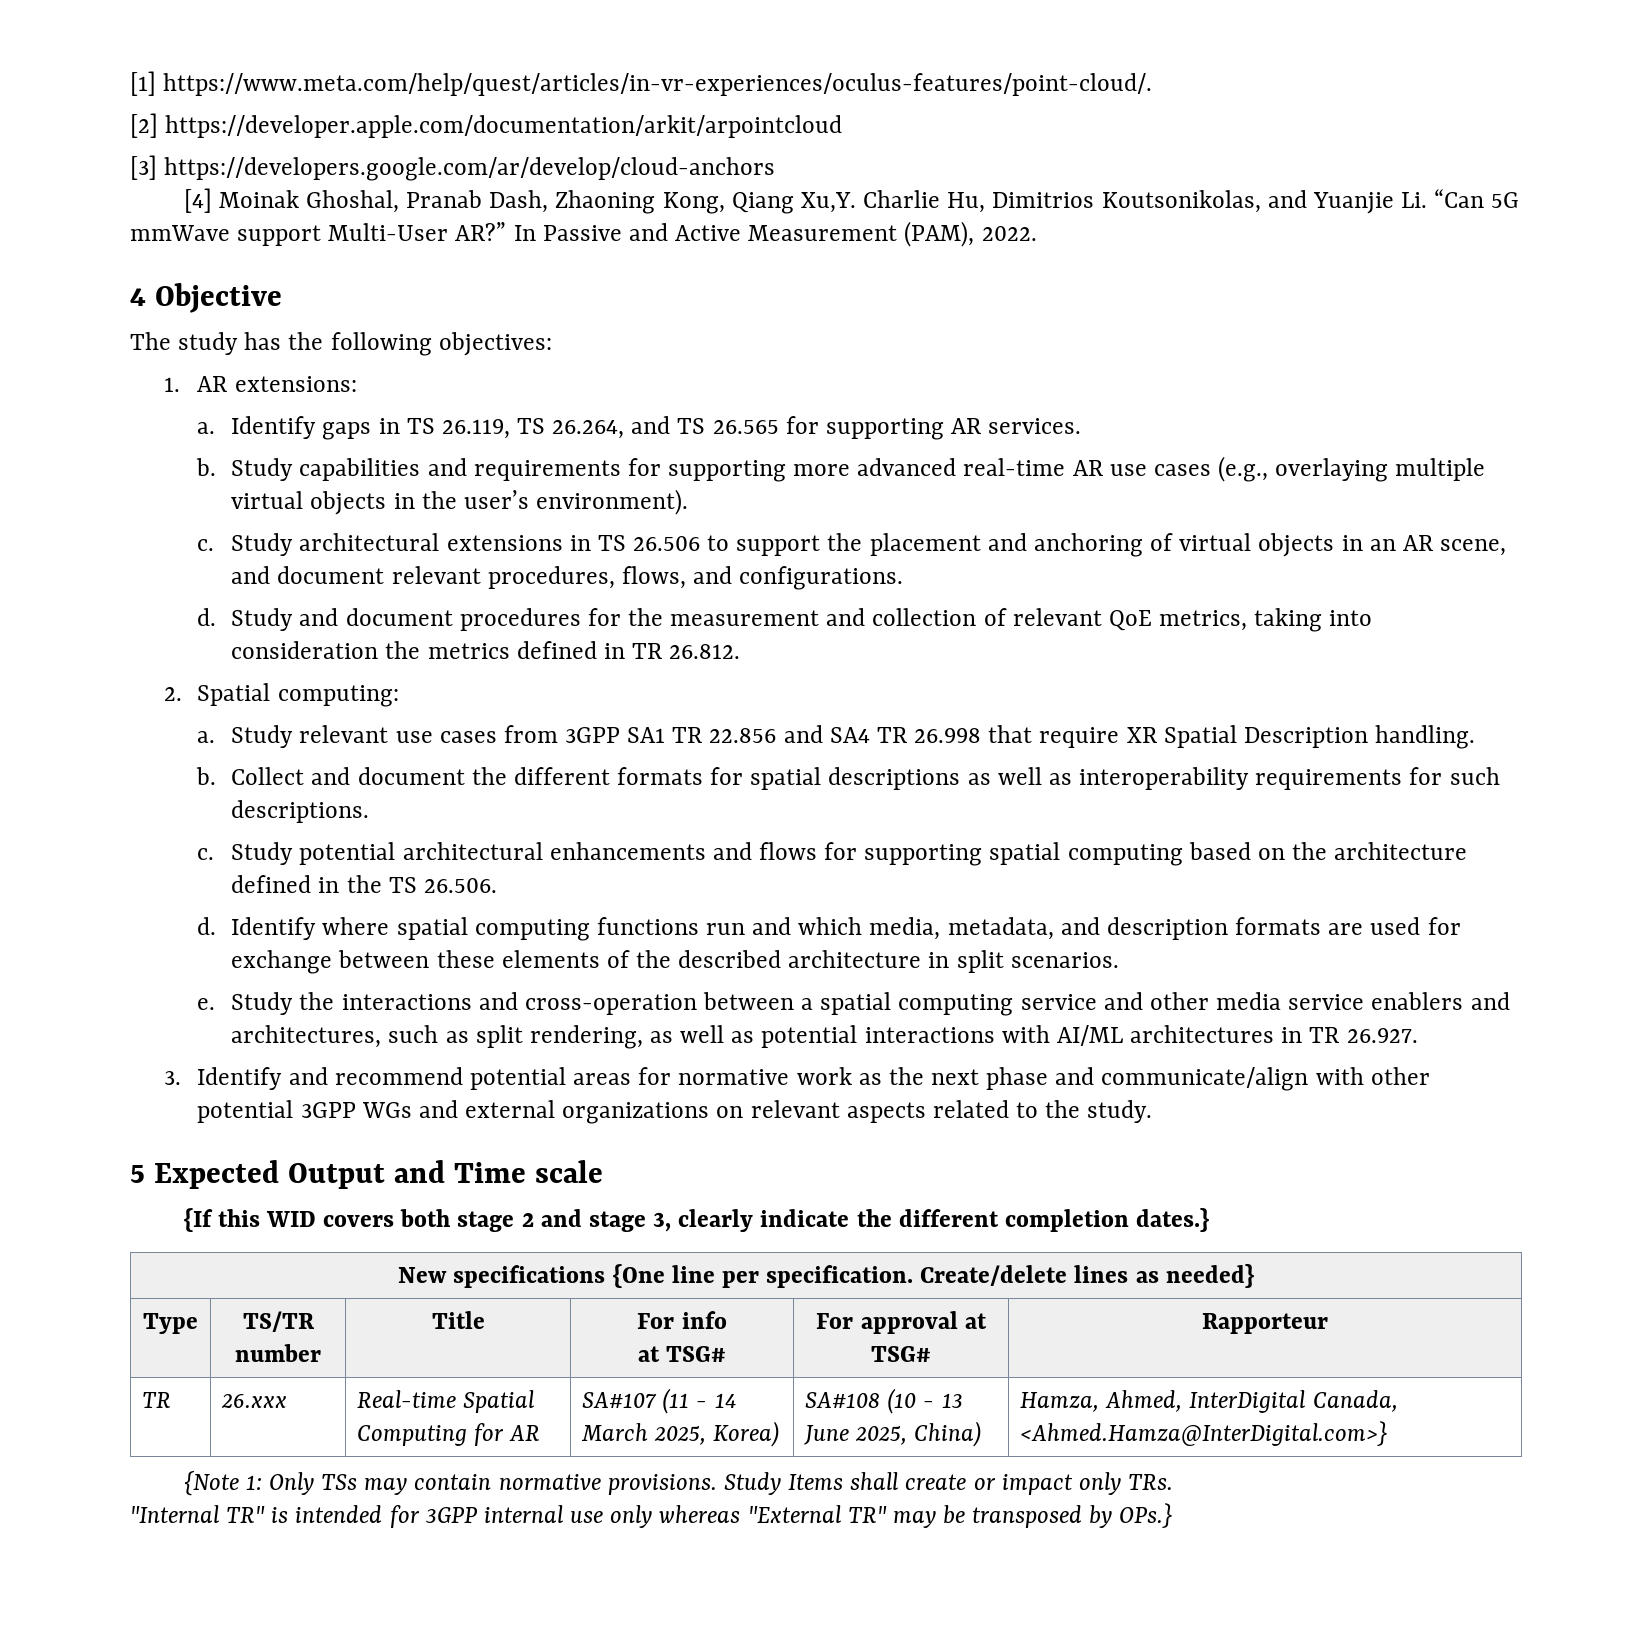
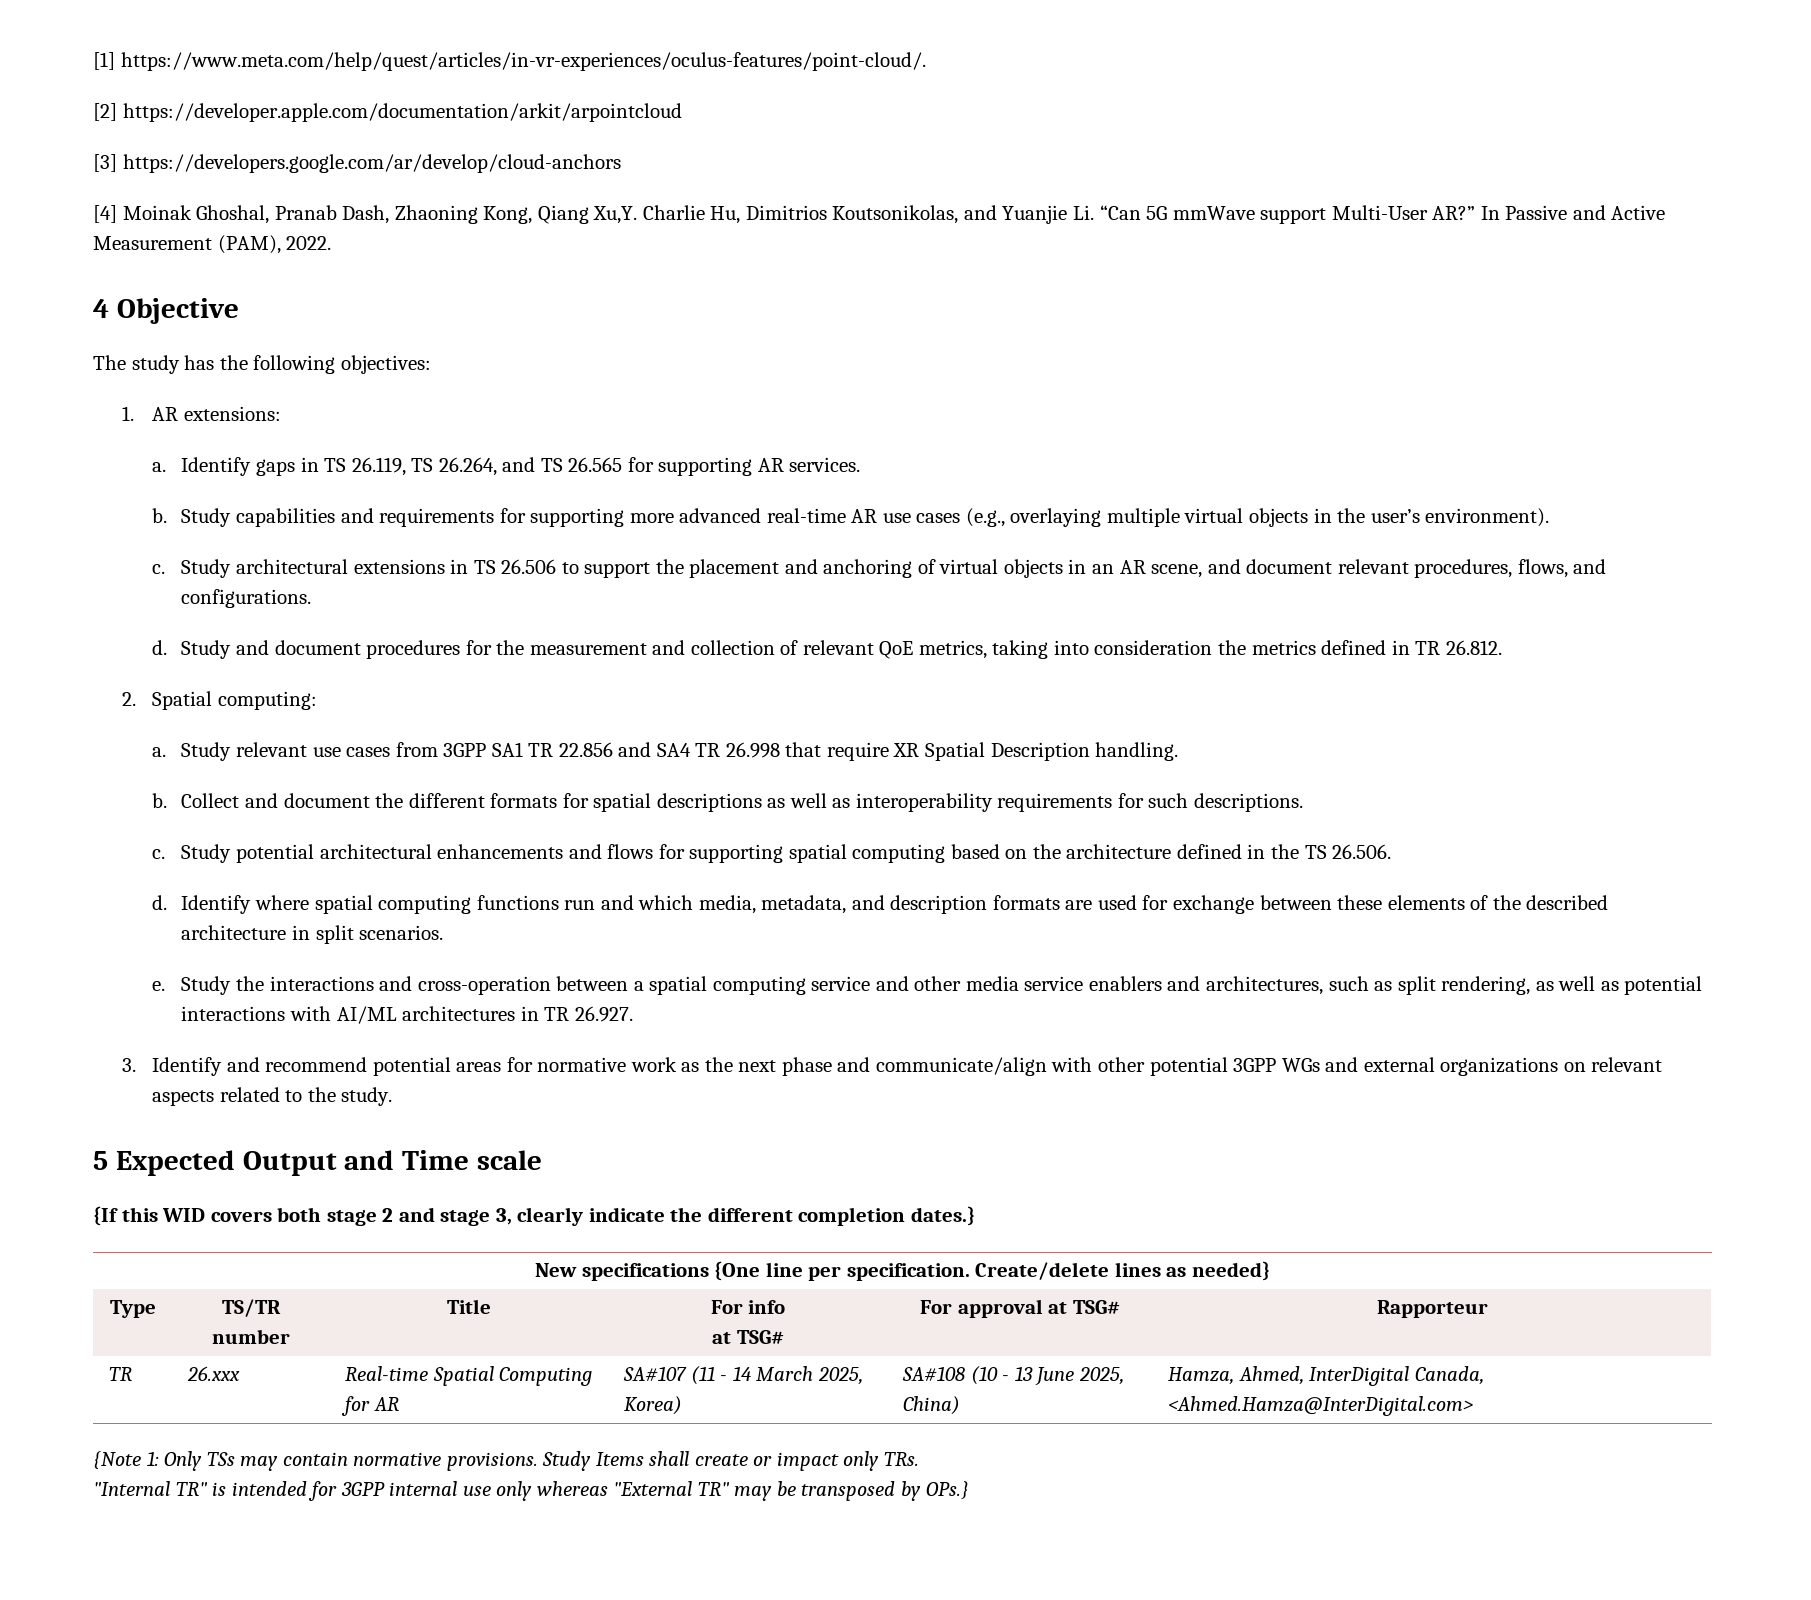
- TR | 26.xxx | Real-time Spatial Computing for AR | SA#107 (11 - 14 March 2025, Korea) | SA#108 (10 - 13 June 2025, China) | Hamza, Ahmed, InterDigital Canada, <Ahmed.Hamza@InterDigital.com>}
+ TR | 26.xxx | Real-time Spatial Computing for AR | SA#107 (11 - 14 March 2025, Korea) | SA#108 (10 - 13 June 2025, China) | Hamza, Ahmed, InterDigital Canada, <Ahmed.Hamza@InterDigital.com>

